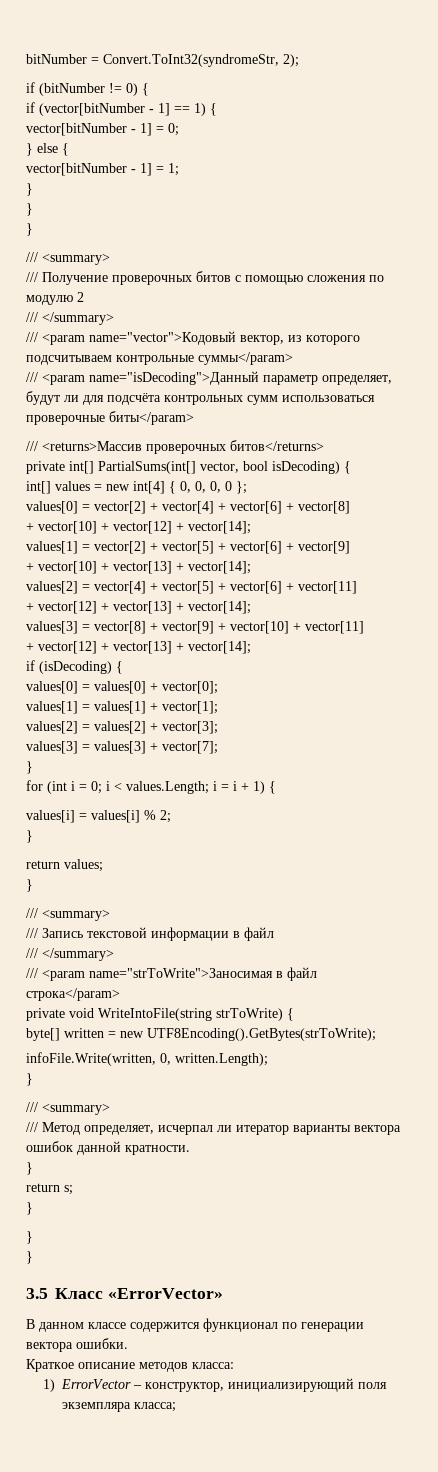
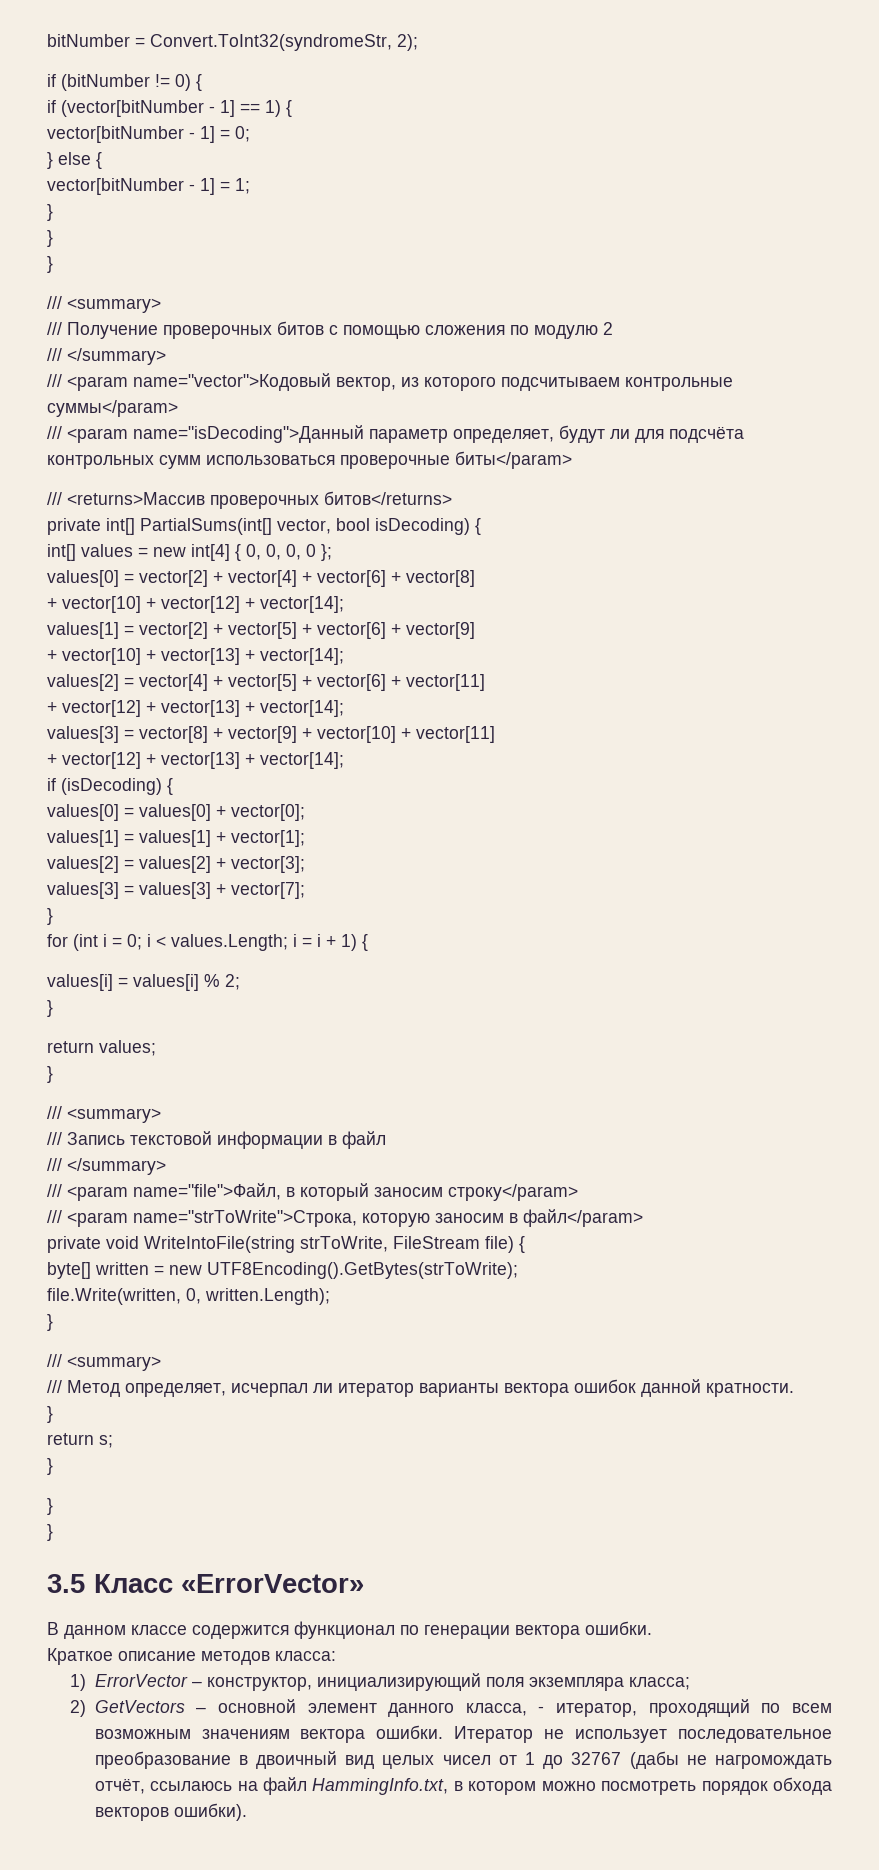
- /// <param name="strToWrite">Заносимая в файл строка</param>
+ /// <param name="file">Файл, в который заносим строку</param>
+ /// <param name="strToWrite">Строка, которую заносим в файл</param>
- private void WriteIntoFile(string strToWrite) {
+ private void WriteIntoFile(string strToWrite, FileStream file) {
- infoFile.Write(written, 0, written.Length);
+ file.Write(written, 0, written.Length);
+ 2) GetVectors – основной элемент данного класса, - итератор, проходящий по всем возможным значениям вектора ошибки. Итератор не использует последовательное преобразование в двоичный вид целых чисел от 1 до 32767 (дабы не нагромождать отчёт, ссылаюсь на файл HammingInfo.txt, в котором можно посмотреть порядок обхода векторов ошибки).

